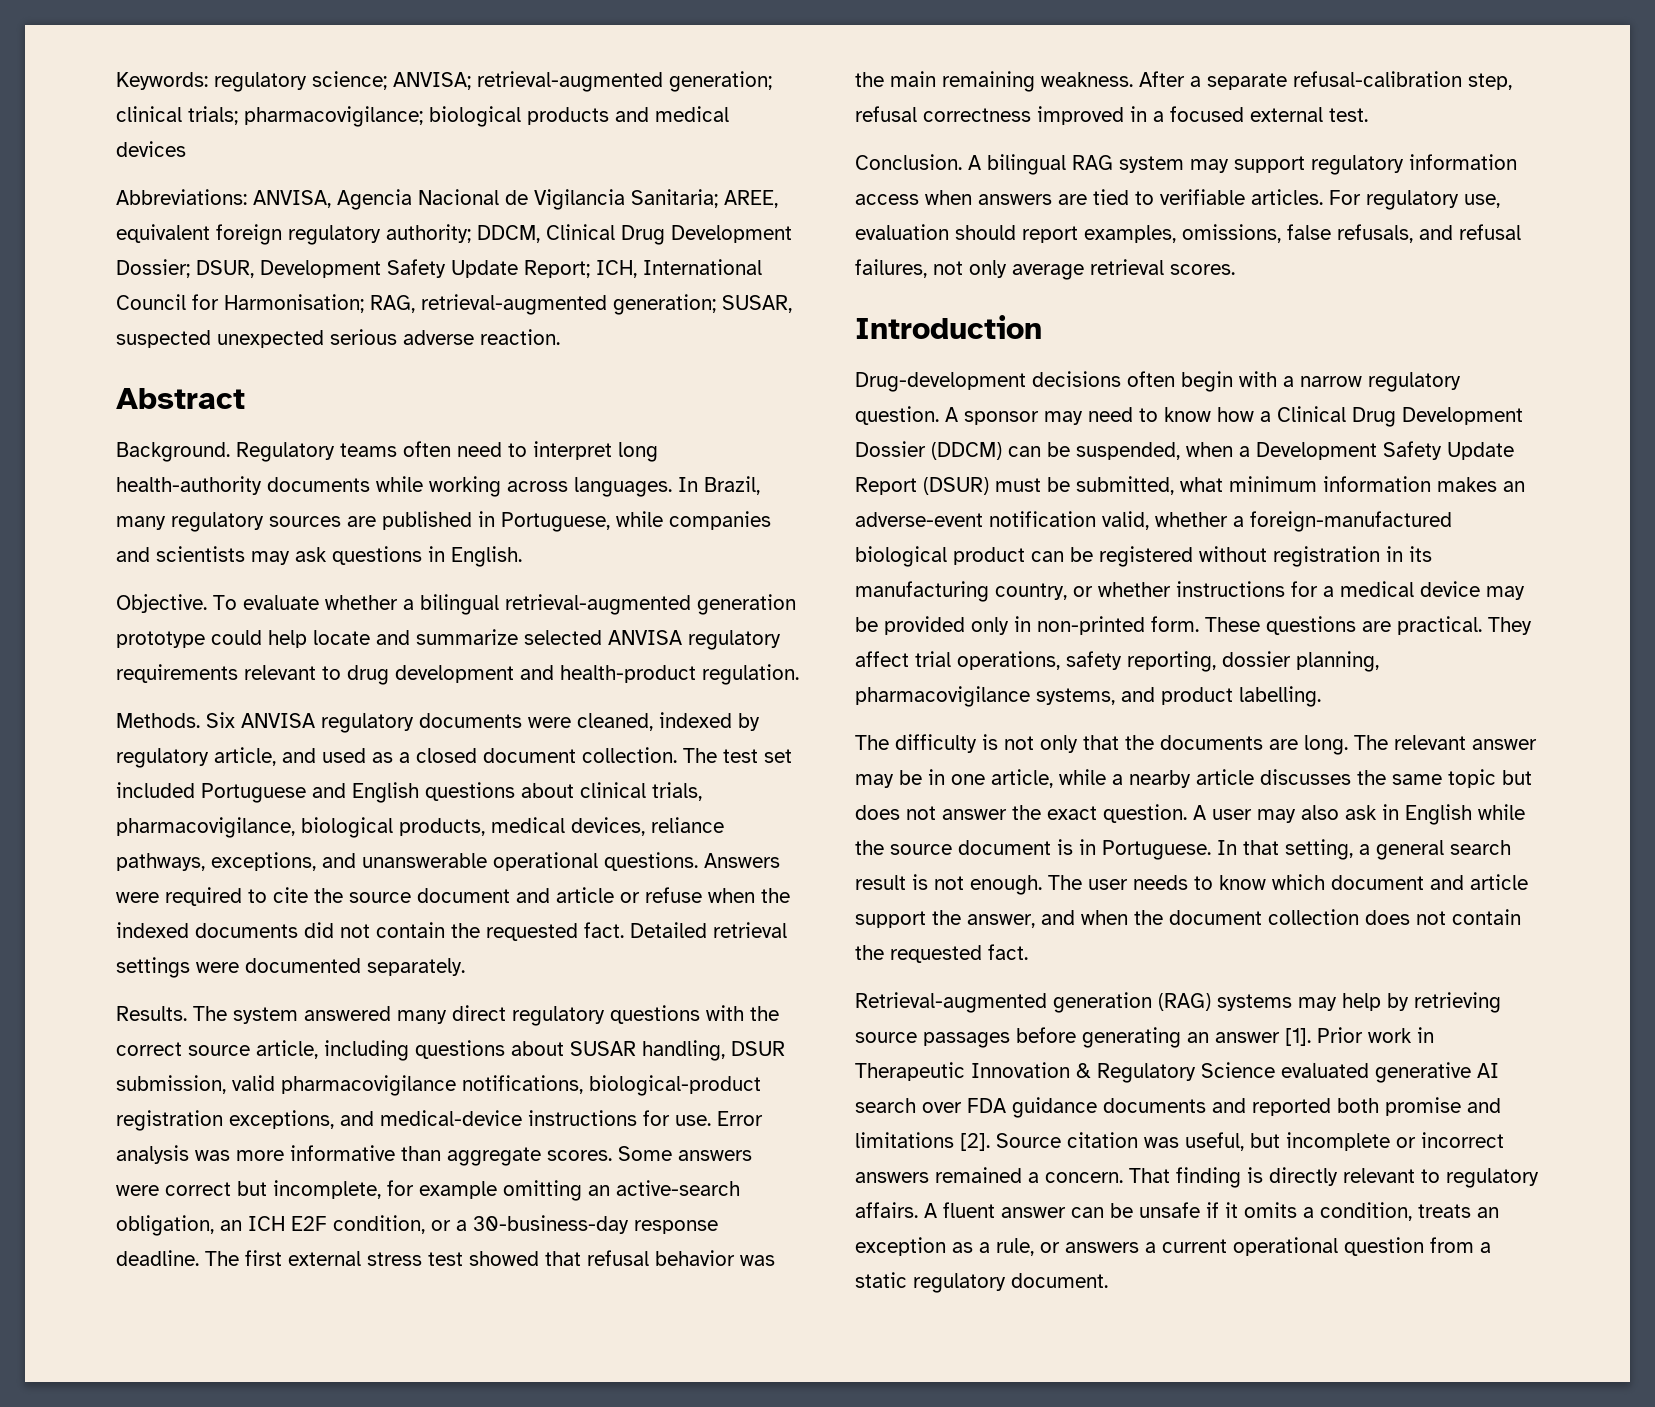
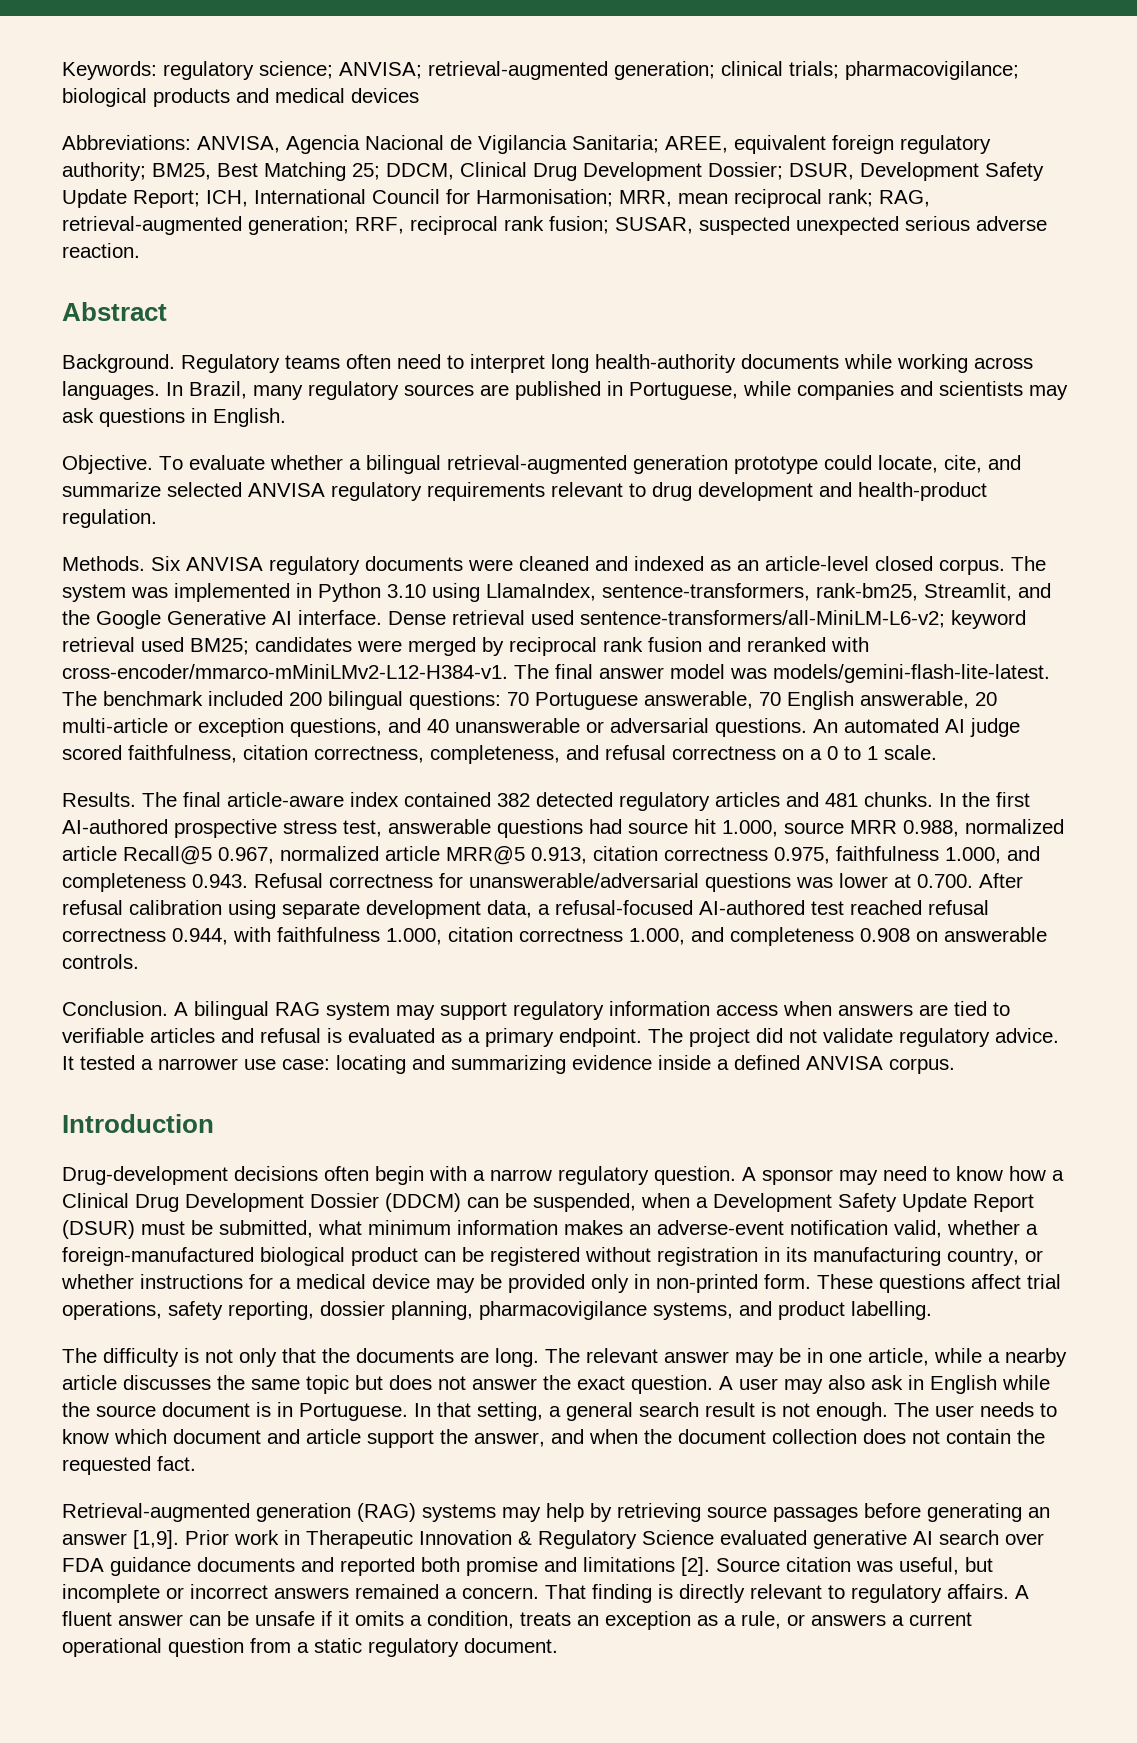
- Abbreviations: ANVISA, Agencia Nacional de Vigilancia Sanitaria; AREE, equivalent foreign regulatory authority; DDCM, Clinical Drug Development Dossier; DSUR, Development Safety Update Report; ICH, International Council for Harmonisation; RAG, retrieval-augmented generation; SUSAR, suspected unexpected serious adverse reaction.
+ Abbreviations: ANVISA, Agencia Nacional de Vigilancia Sanitaria; AREE, equivalent foreign regulatory authority; BM25, Best Matching 25; DDCM, Clinical Drug Development Dossier; DSUR, Development Safety Update Report; ICH, International Council for Harmonisation; MRR, mean reciprocal rank; RAG, retrieval-augmented generation; RRF, reciprocal rank fusion; SUSAR, suspected unexpected serious adverse reaction.
- To evaluate whether a bilingual retrieval-augmented generation prototype could help locate and summarize selected ANVISA regulatory requirements relevant to drug development and health-product regulation.
+ To evaluate whether a bilingual retrieval-augmented generation prototype could locate, cite, and summarize selected ANVISA regulatory requirements relevant to drug development and health-product regulation.
- Six ANVISA regulatory documents were cleaned, indexed by regulatory article, and used as a closed document collection. The test set included Portuguese and English questions about clinical trials, pharmacovigilance, biological products, medical devices, reliance pathways, exceptions, and unanswerable operational questions. Answers were required to cite the source document and article or refuse when the indexed documents did not contain the requested fact. Detailed retrieval settings were documented separately.
- Results. The system answered many direct regulatory questions with the correct source article, including questions about SUSAR handling, DSUR submission, valid pharmacovigilance notifications, biological-product registration exceptions, and medical-device instructions for use. Error analysis was more informative than aggregate scores. Some answers were correct but incomplete, for example omitting an active-search obligation, an ICH E2F condition, or a 30-business-day response deadline. The first external stress test showed that refusal behavior was the main remaining weakness. After a separate refusal-calibration step, refusal correctness improved in a focused external test.
+ Six ANVISA regulatory documents were cleaned and indexed as an article-level closed corpus. The system was implemented in Python 3.10 using LlamaIndex, sentence-transformers, rank-bm25, Streamlit, and the Google Generative AI interface. Dense retrieval used sentence-transformers/all-MiniLM-L6-v2; keyword retrieval used BM25; candidates were merged by reciprocal rank fusion and reranked with cross-encoder/mmarco-mMiniLMv2-L12-H384-v1. The final answer model was models/gemini-flash-lite-latest. The benchmark included 200 bilingual questions: 70 Portuguese answerable, 70 English answerable, 20 multi-article or exception questions, and 40 unanswerable or adversarial questions. An automated AI judge scored faithfulness, citation correctness, completeness, and refusal correctness on a 0 to 1 scale.
+ Results. The final article-aware index contained 382 detected regulatory articles and 481 chunks. In the first AI-authored prospective stress test, answerable questions had source hit 1.000, source MRR 0.988, normalized article Recall@5 0.967, normalized article MRR@5 0.913, citation correctness 0.975, faithfulness 1.000, and completeness 0.943. Refusal correctness for unanswerable/adversarial questions was lower at 0.700. After refusal calibration using separate development data, a refusal-focused AI-authored test reached refusal correctness 0.944, with faithfulness 1.000, citation correctness 1.000, and completeness 0.908 on answerable controls.
- A bilingual RAG system may support regulatory information access when answers are tied to verifiable articles. For regulatory use, evaluation should report examples, omissions, false refusals, and refusal failures, not only average retrieval scores.
+ A bilingual RAG system may support regulatory information access when answers are tied to verifiable articles and refusal is evaluated as a primary endpoint. The project did not validate regulatory advice. It tested a narrower use case: locating and summarizing evidence inside a defined ANVISA corpus.
- These questions are practical. They affect trial operations, safety reporting, dossier planning, pharmacovigilance systems, and product labelling.
+ These questions affect trial operations, safety reporting, dossier planning, pharmacovigilance systems, and product labelling.
- Retrieval-augmented generation (RAG) systems may help by retrieving source passages before generating an answer [1].
+ Retrieval-augmented generation (RAG) systems may help by retrieving source passages before generating an answer [1,9].

